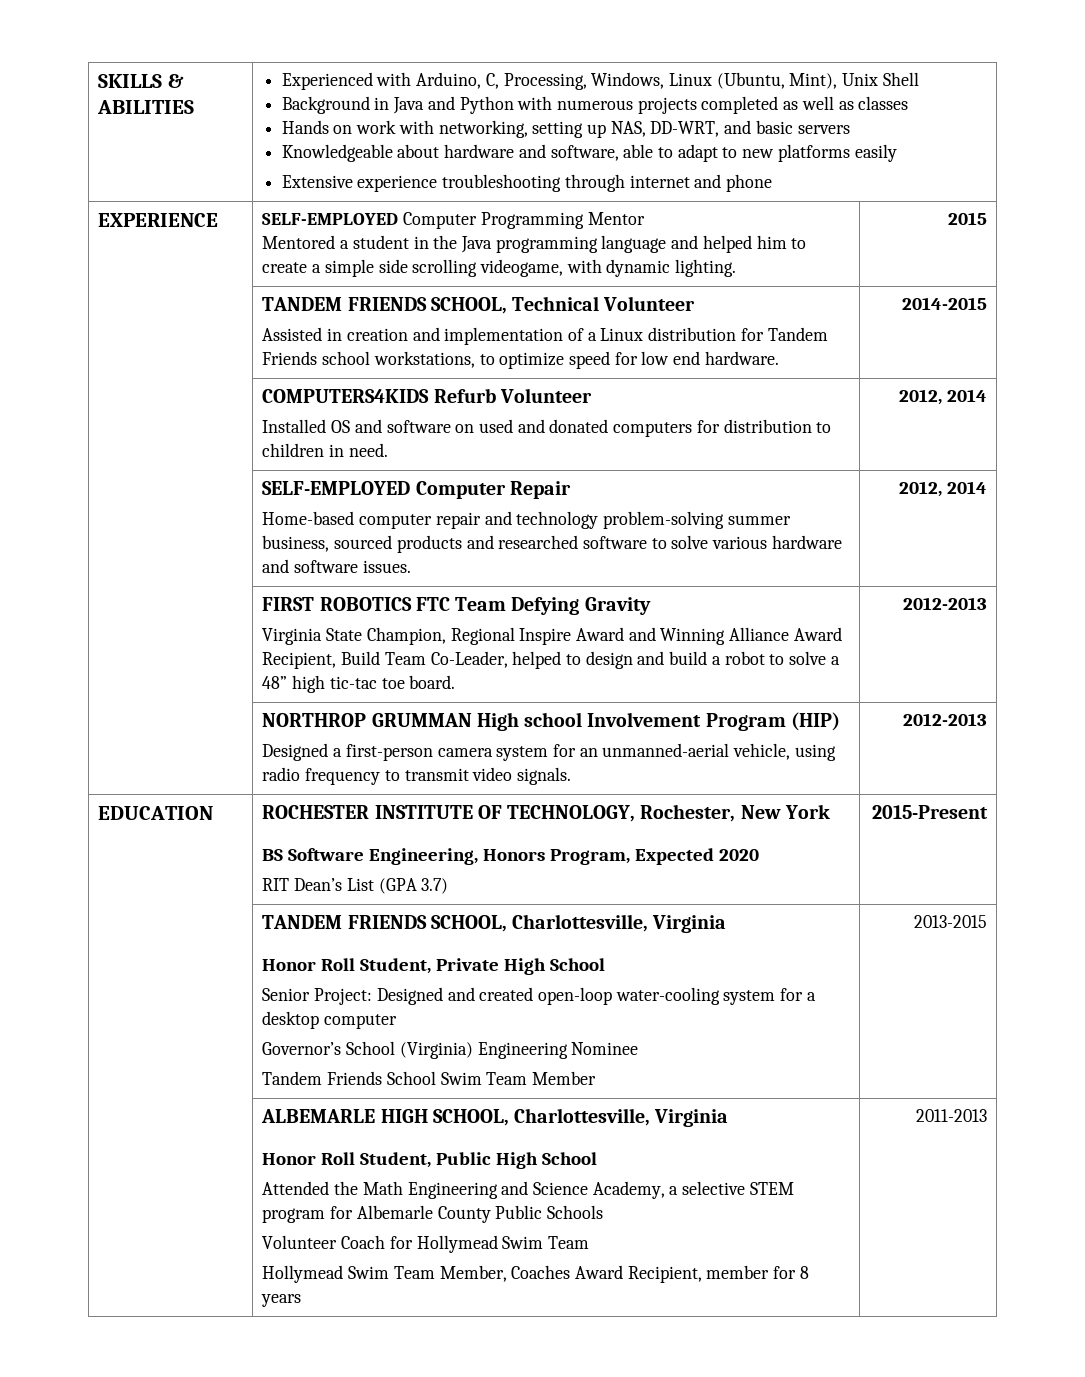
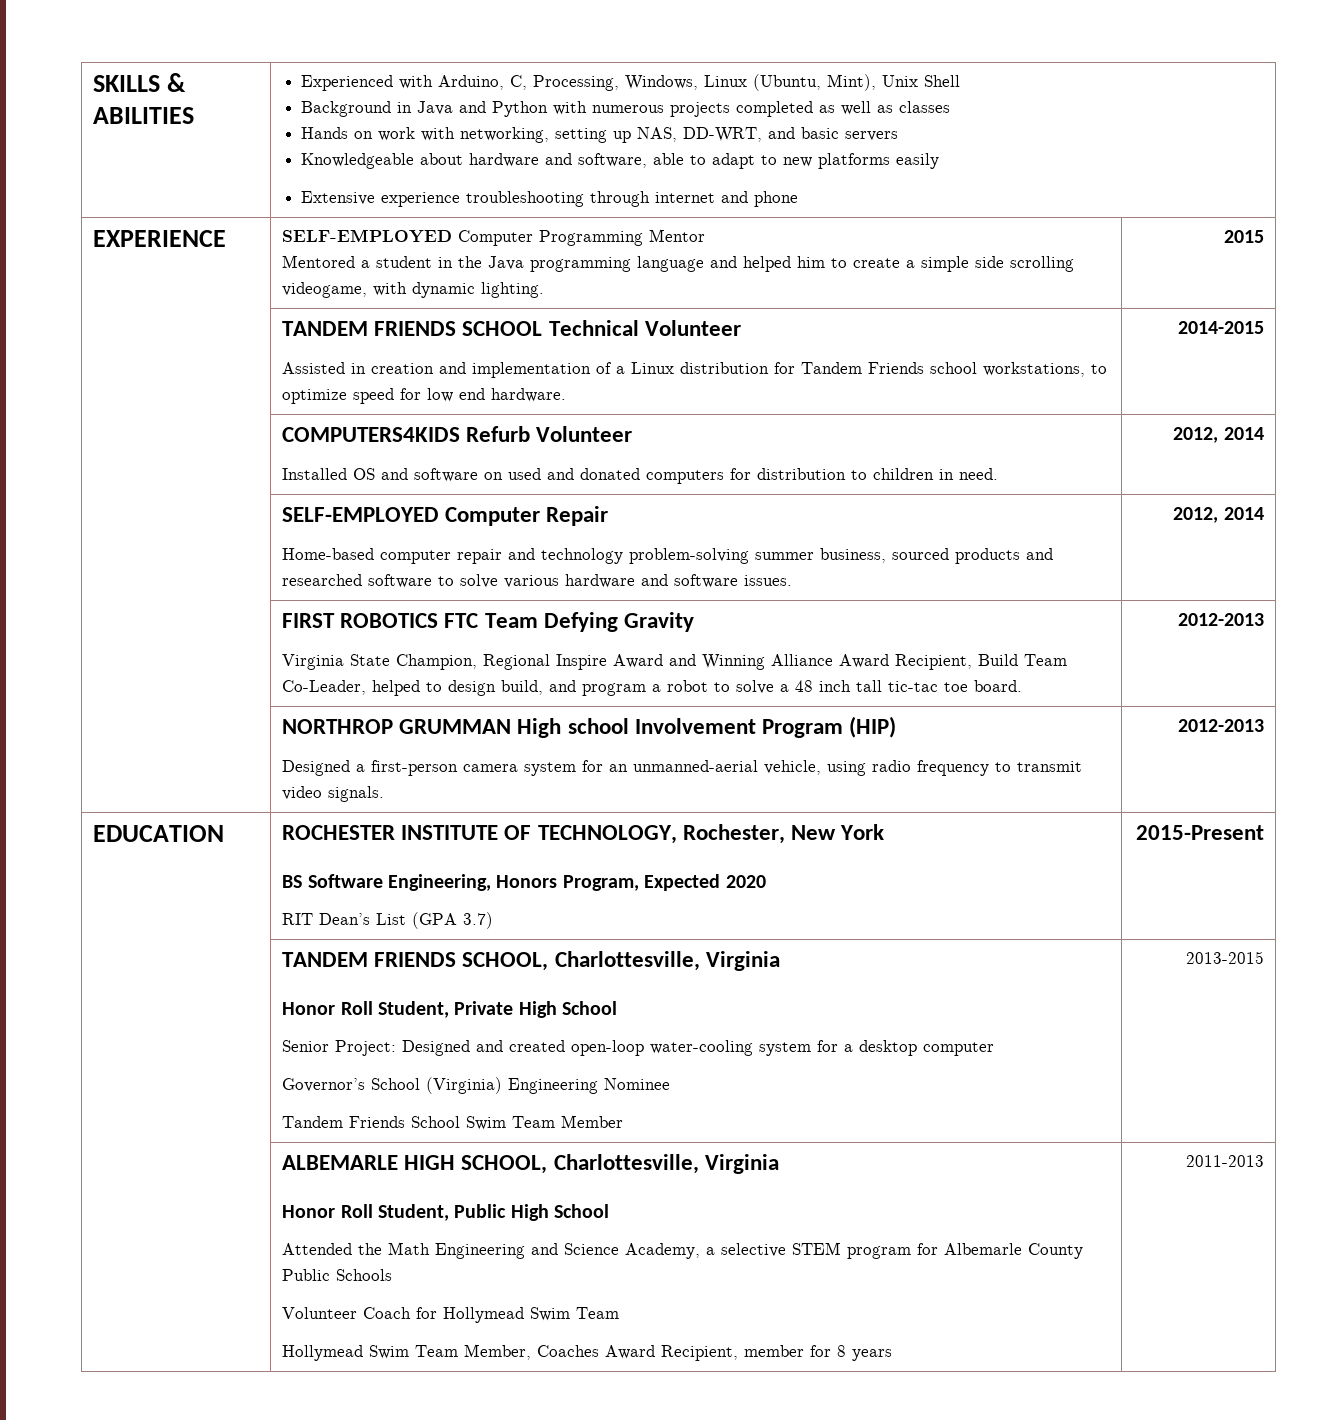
- | TANDEM FRIENDS SCHOOL, Technical Volunteer
+ | TANDEM FRIENDS SCHOOL Technical Volunteer
  | FIRST ROBOTICS FTC Team Defying Gravity
- Virginia State Champion, Regional Inspire Award and Winning Alliance Award Recipient, Build Team Co-Leader, helped to design and build a robot to solve a 48” high tic-tac toe board. | 2012-2013
+ Virginia State Champion, Regional Inspire Award and Winning Alliance Award Recipient, Build Team Co-Leader, helped to design build, and program a robot to solve a 48 inch tall tic-tac toe board. | 2012-2013

